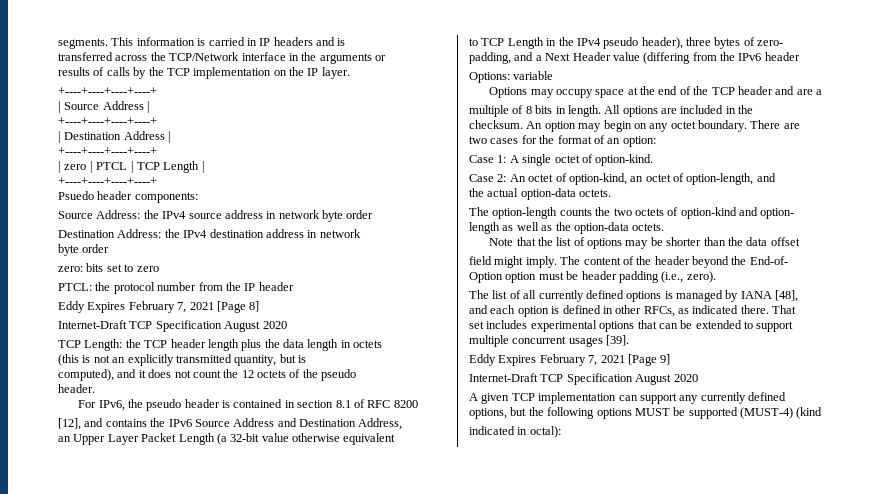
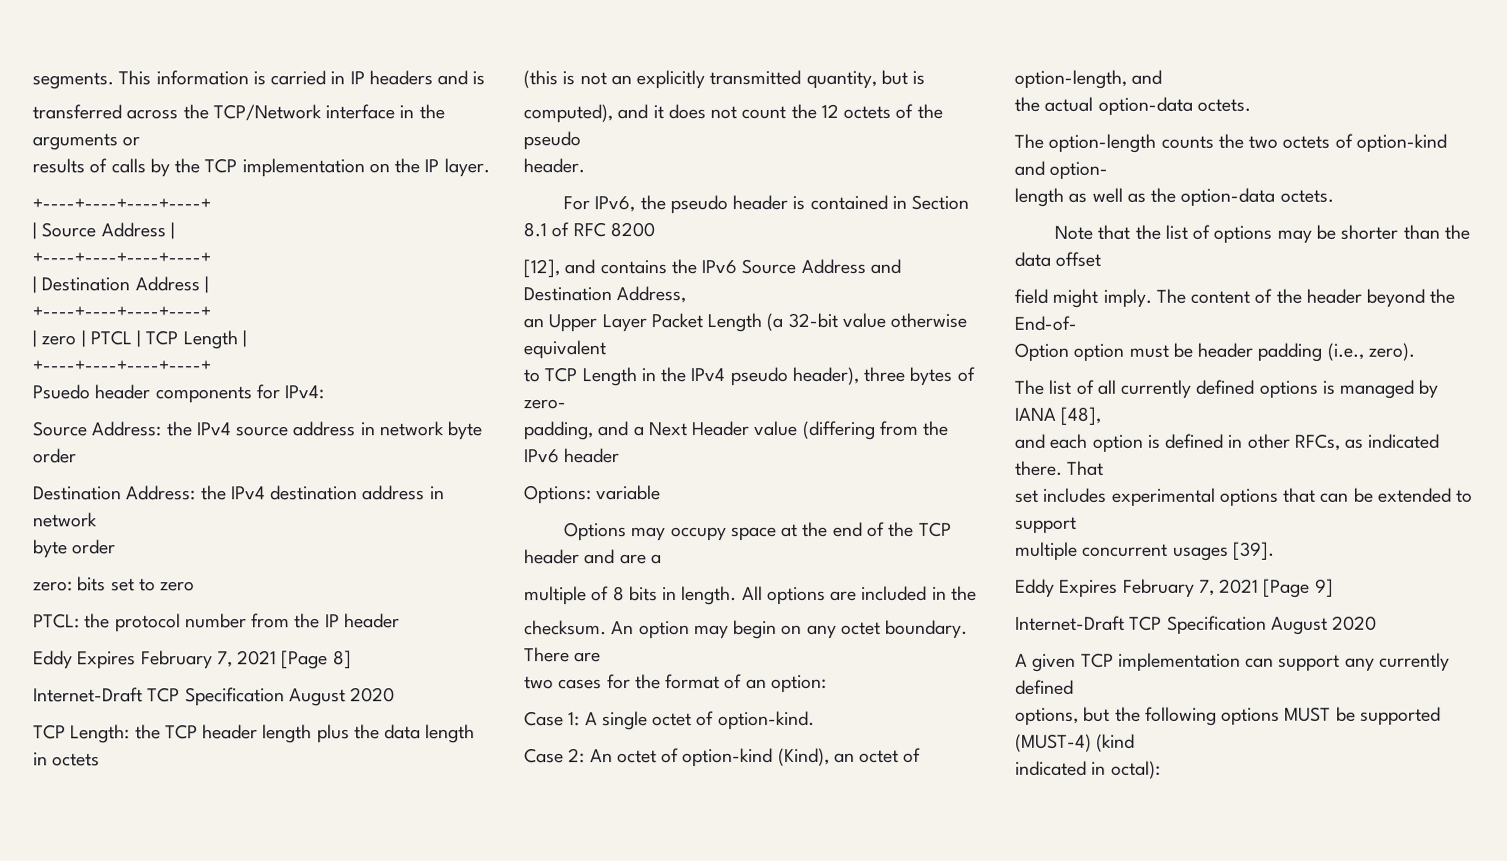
- Psuedo header components:
+ Psuedo header components for IPv4:
- For IPv6, the pseudo header is contained in section 8.1 of RFC 8200
+ For IPv6, the pseudo header is contained in Section 8.1 of RFC 8200
- Case 2: An octet of option-kind, an octet of option-length, and
+ Case 2: An octet of option-kind (Kind), an octet of option-length, and

